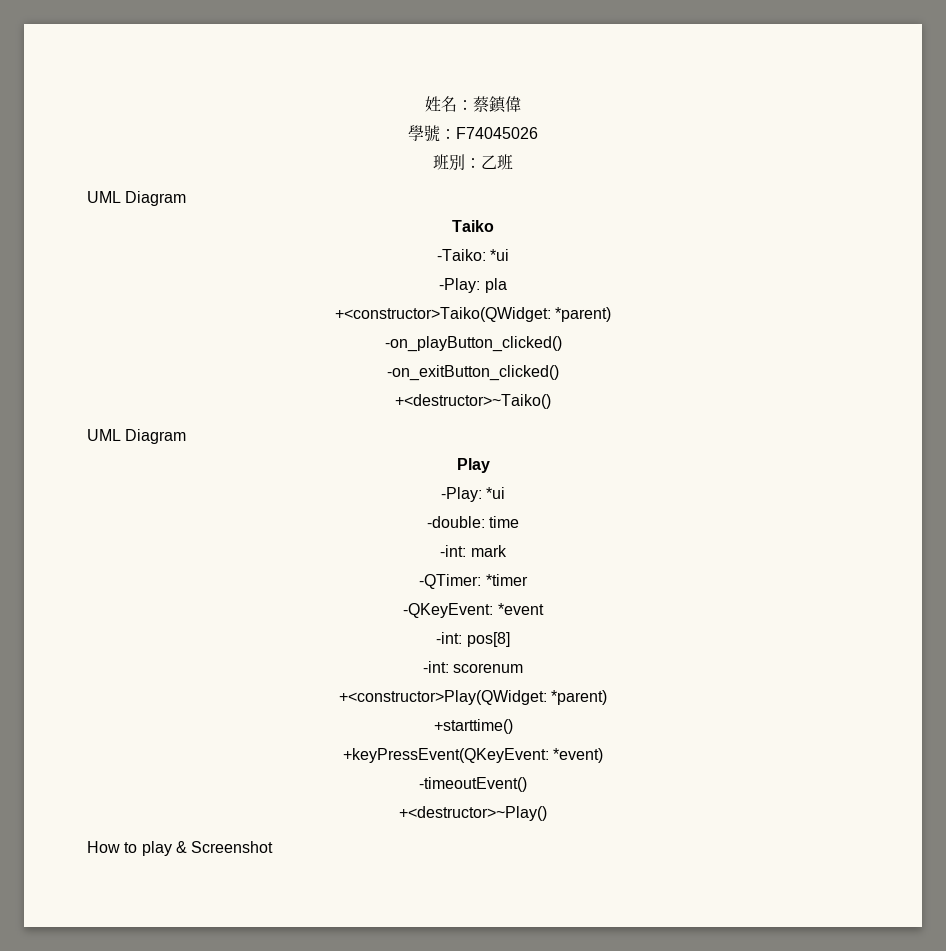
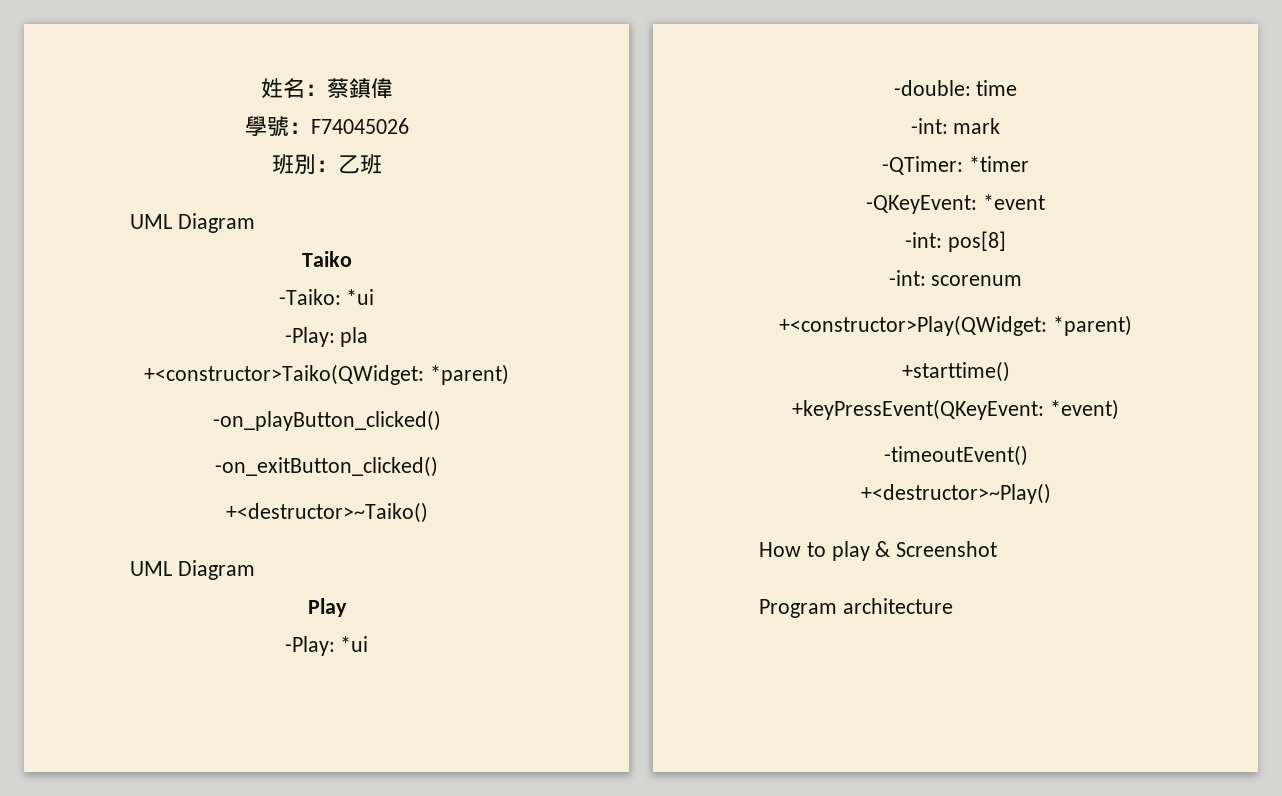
+ Program architecture

